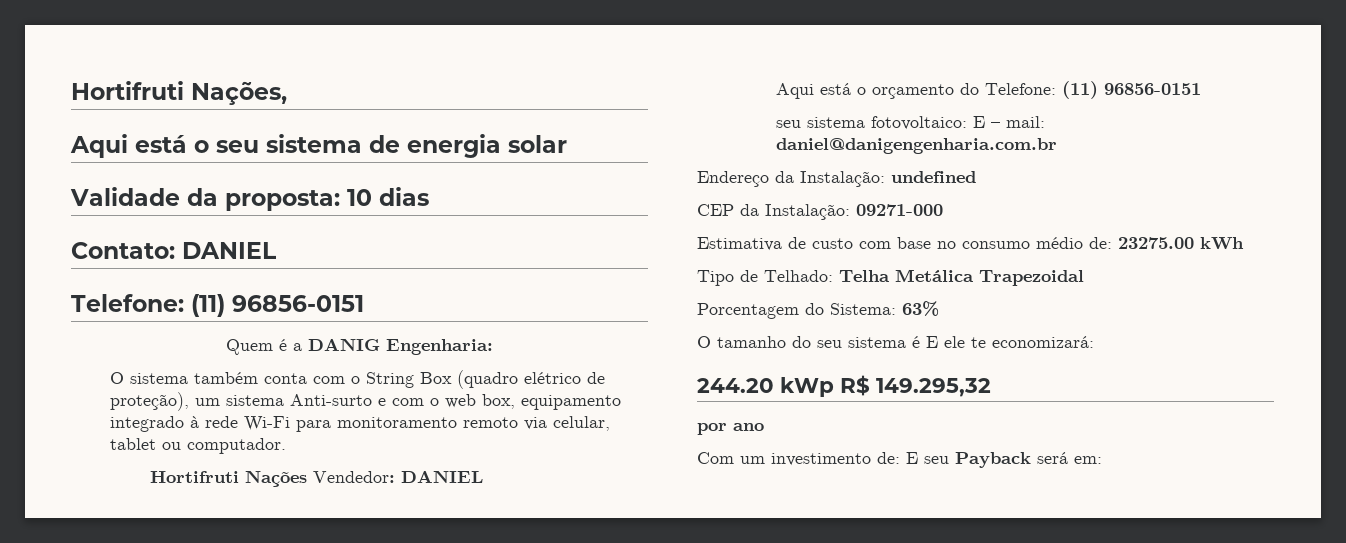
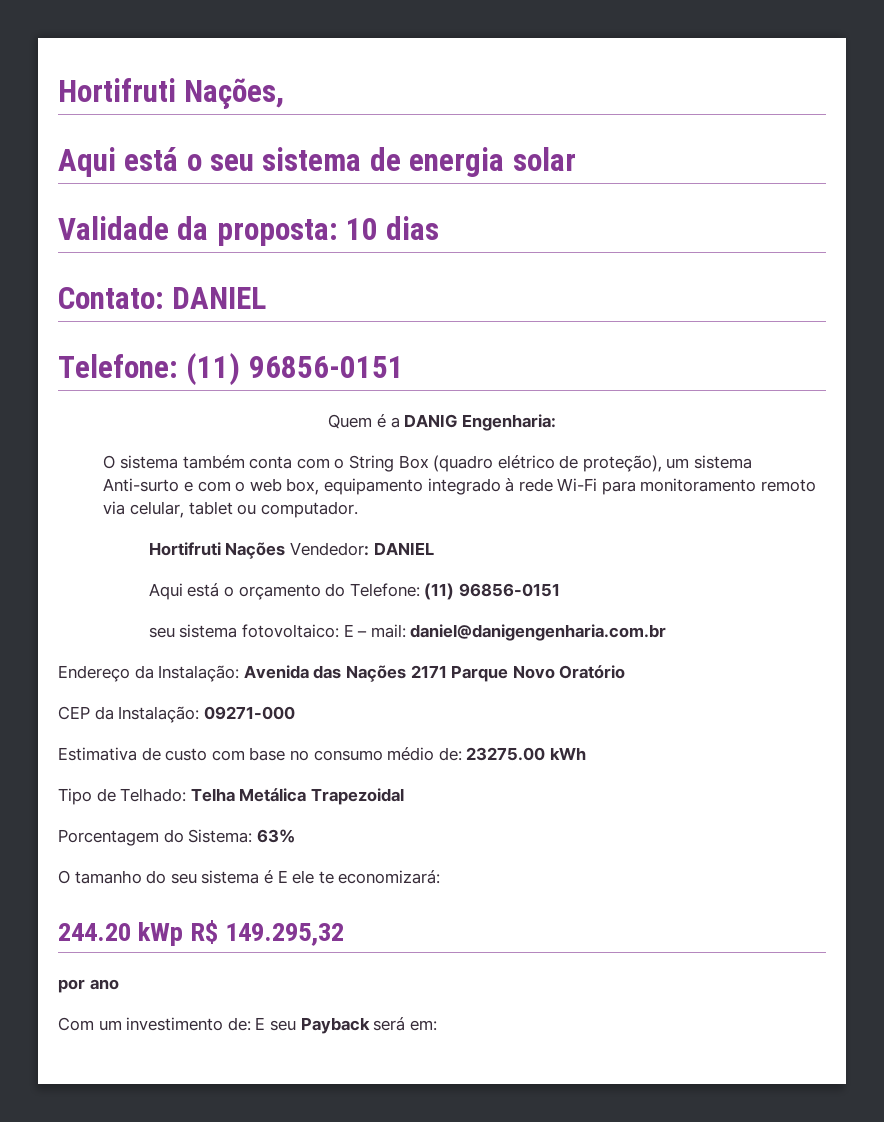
- Endereço da Instalação: undefined
+ Endereço da Instalação: Avenida das Nações 2171 Parque Novo Oratório

